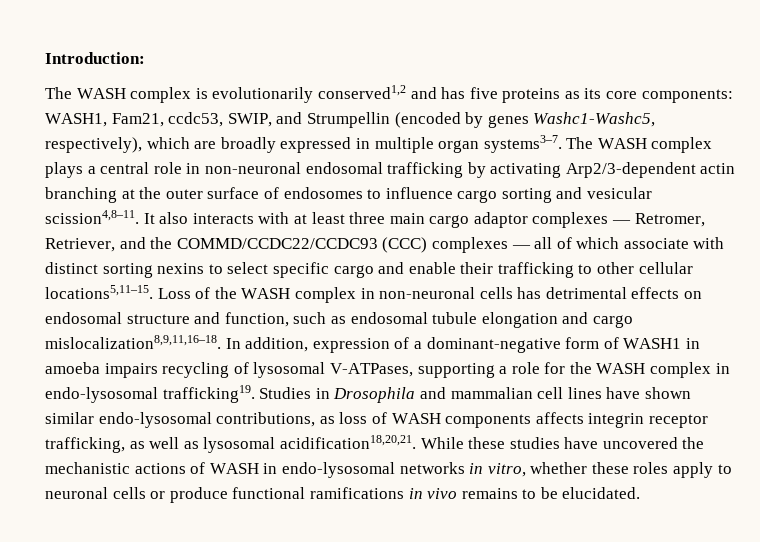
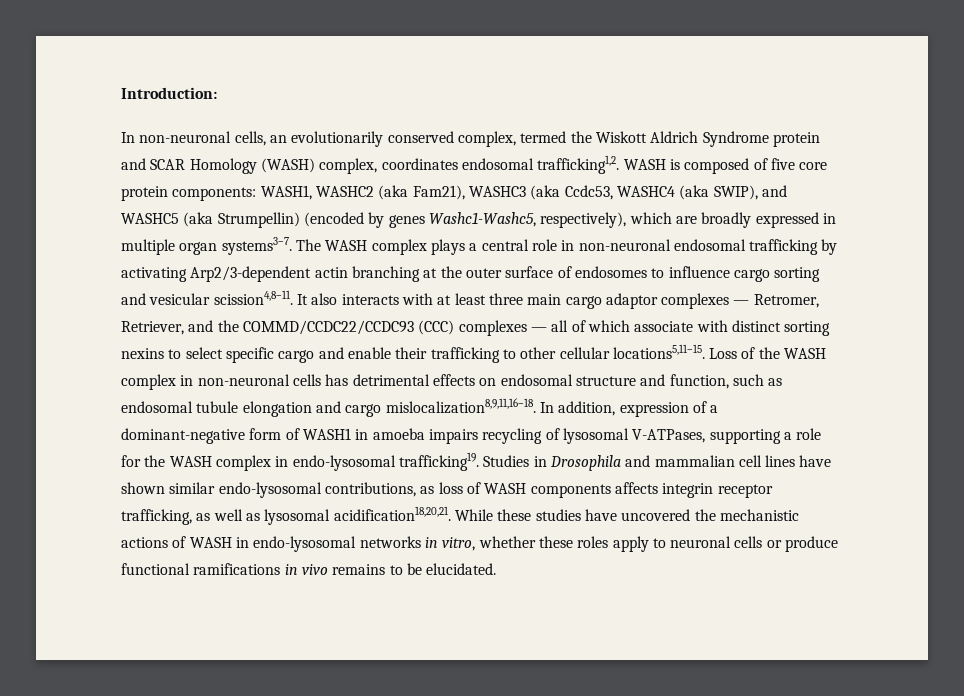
- The WASH complex is evolutionarily conserved1,2 and has five proteins as its core components: WASH1, Fam21, ccdc53, SWIP, and Strumpellin (encoded by genes Washc1-Washc5, respectively), which are broadly expressed in multiple organ systems3–7.
+ In non-neuronal cells, an evolutionarily conserved complex, termed the Wiskott Aldrich Syndrome protein and SCAR Homology (WASH) complex, coordinates endosomal trafficking1,2. WASH is composed of five core protein components: WASH1, WASHC2 (aka Fam21), WASHC3 (aka Ccdc53, WASHC4 (aka SWIP), and WASHC5 (aka Strumpellin) (encoded by genes Washc1-Washc5, respectively), which are broadly expressed in multiple organ systems3–7.

